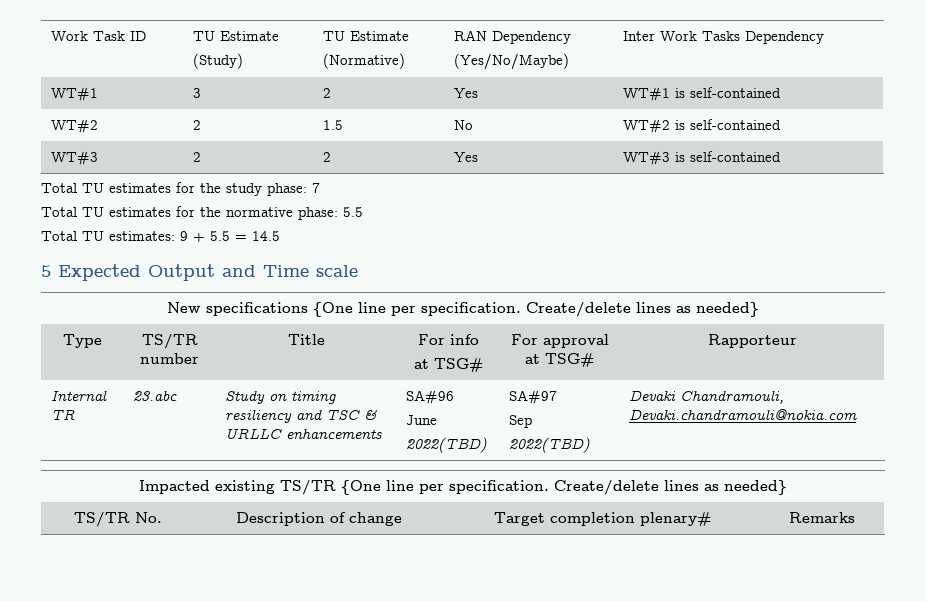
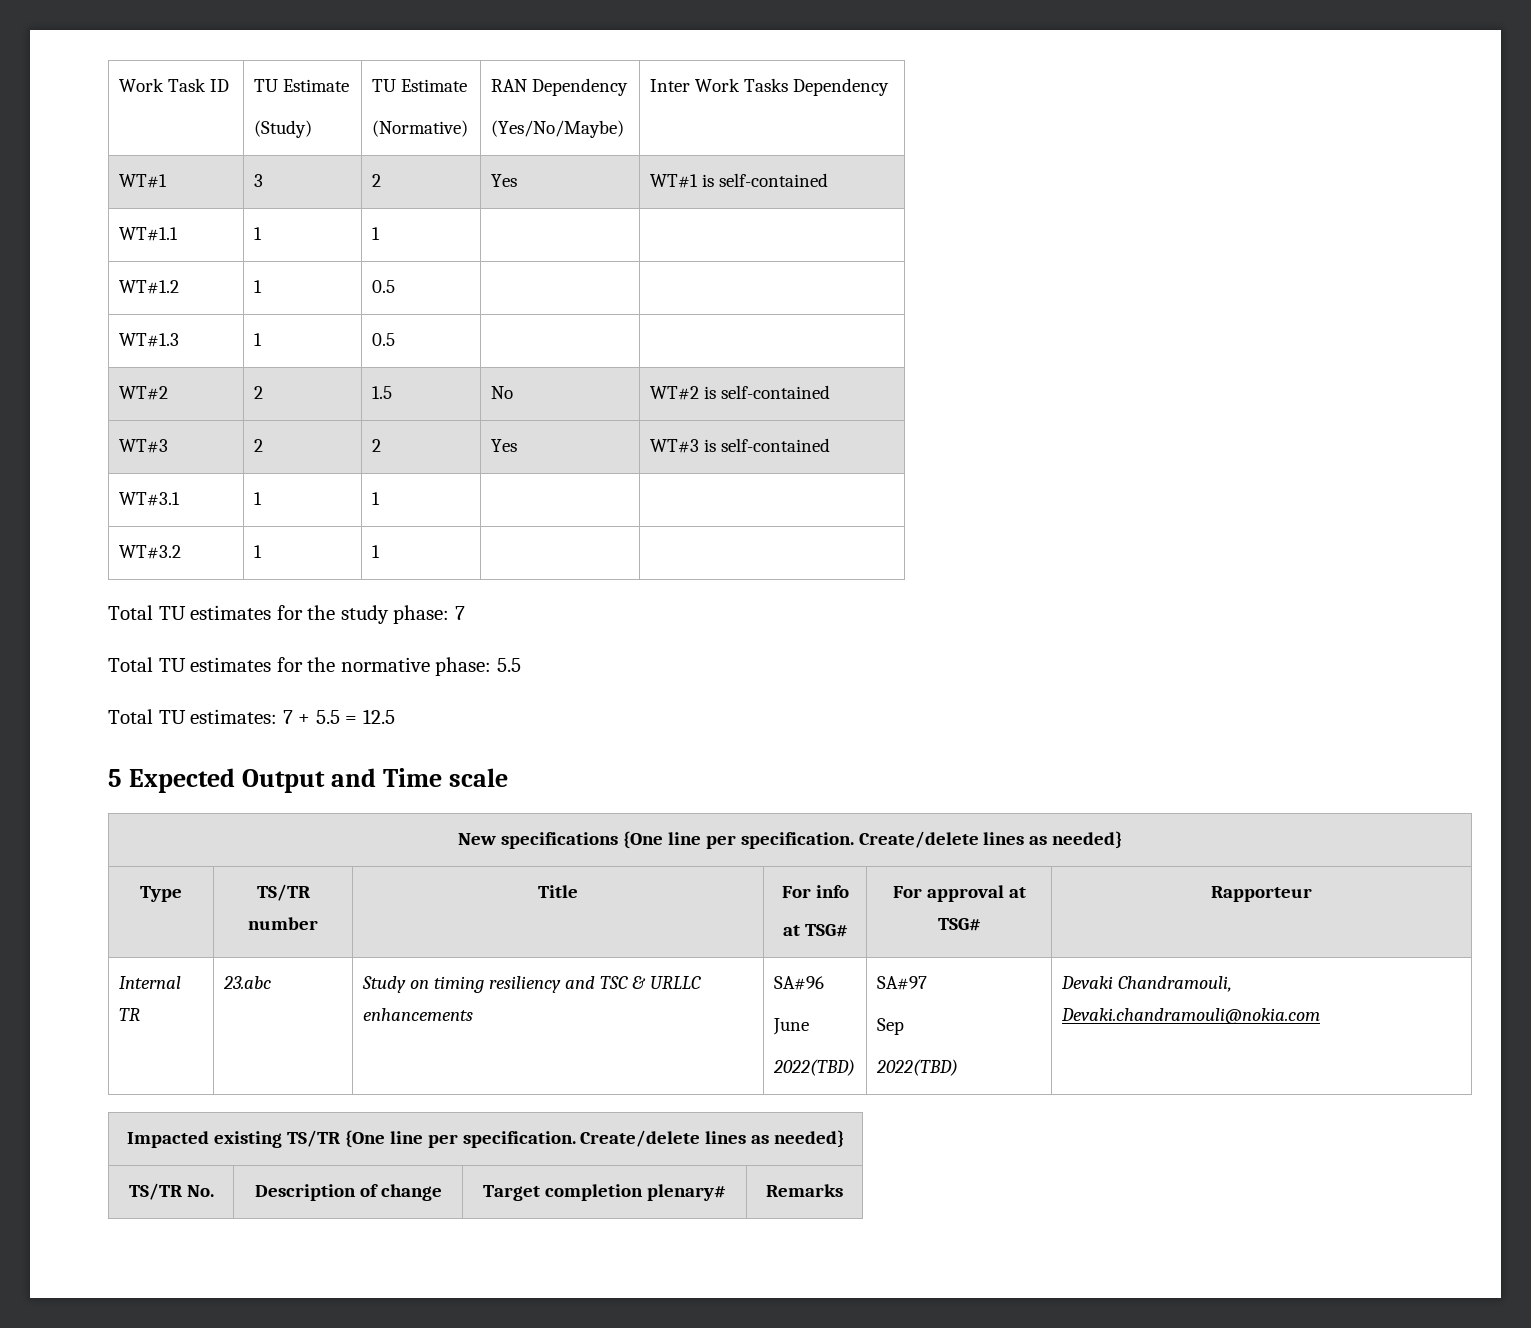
+ WT#1.1 | 1 | 1 | |
+ WT#1.2 | 1 | 0.5 | |
+ WT#1.3 | 1 | 0.5 | |
+ WT#3.1 | 1 | 1 | |
+ WT#3.2 | 1 | 1 | |
- Total TU estimates: 9 + 5.5 = 14.5
+ Total TU estimates: 7 + 5.5 = 12.5

